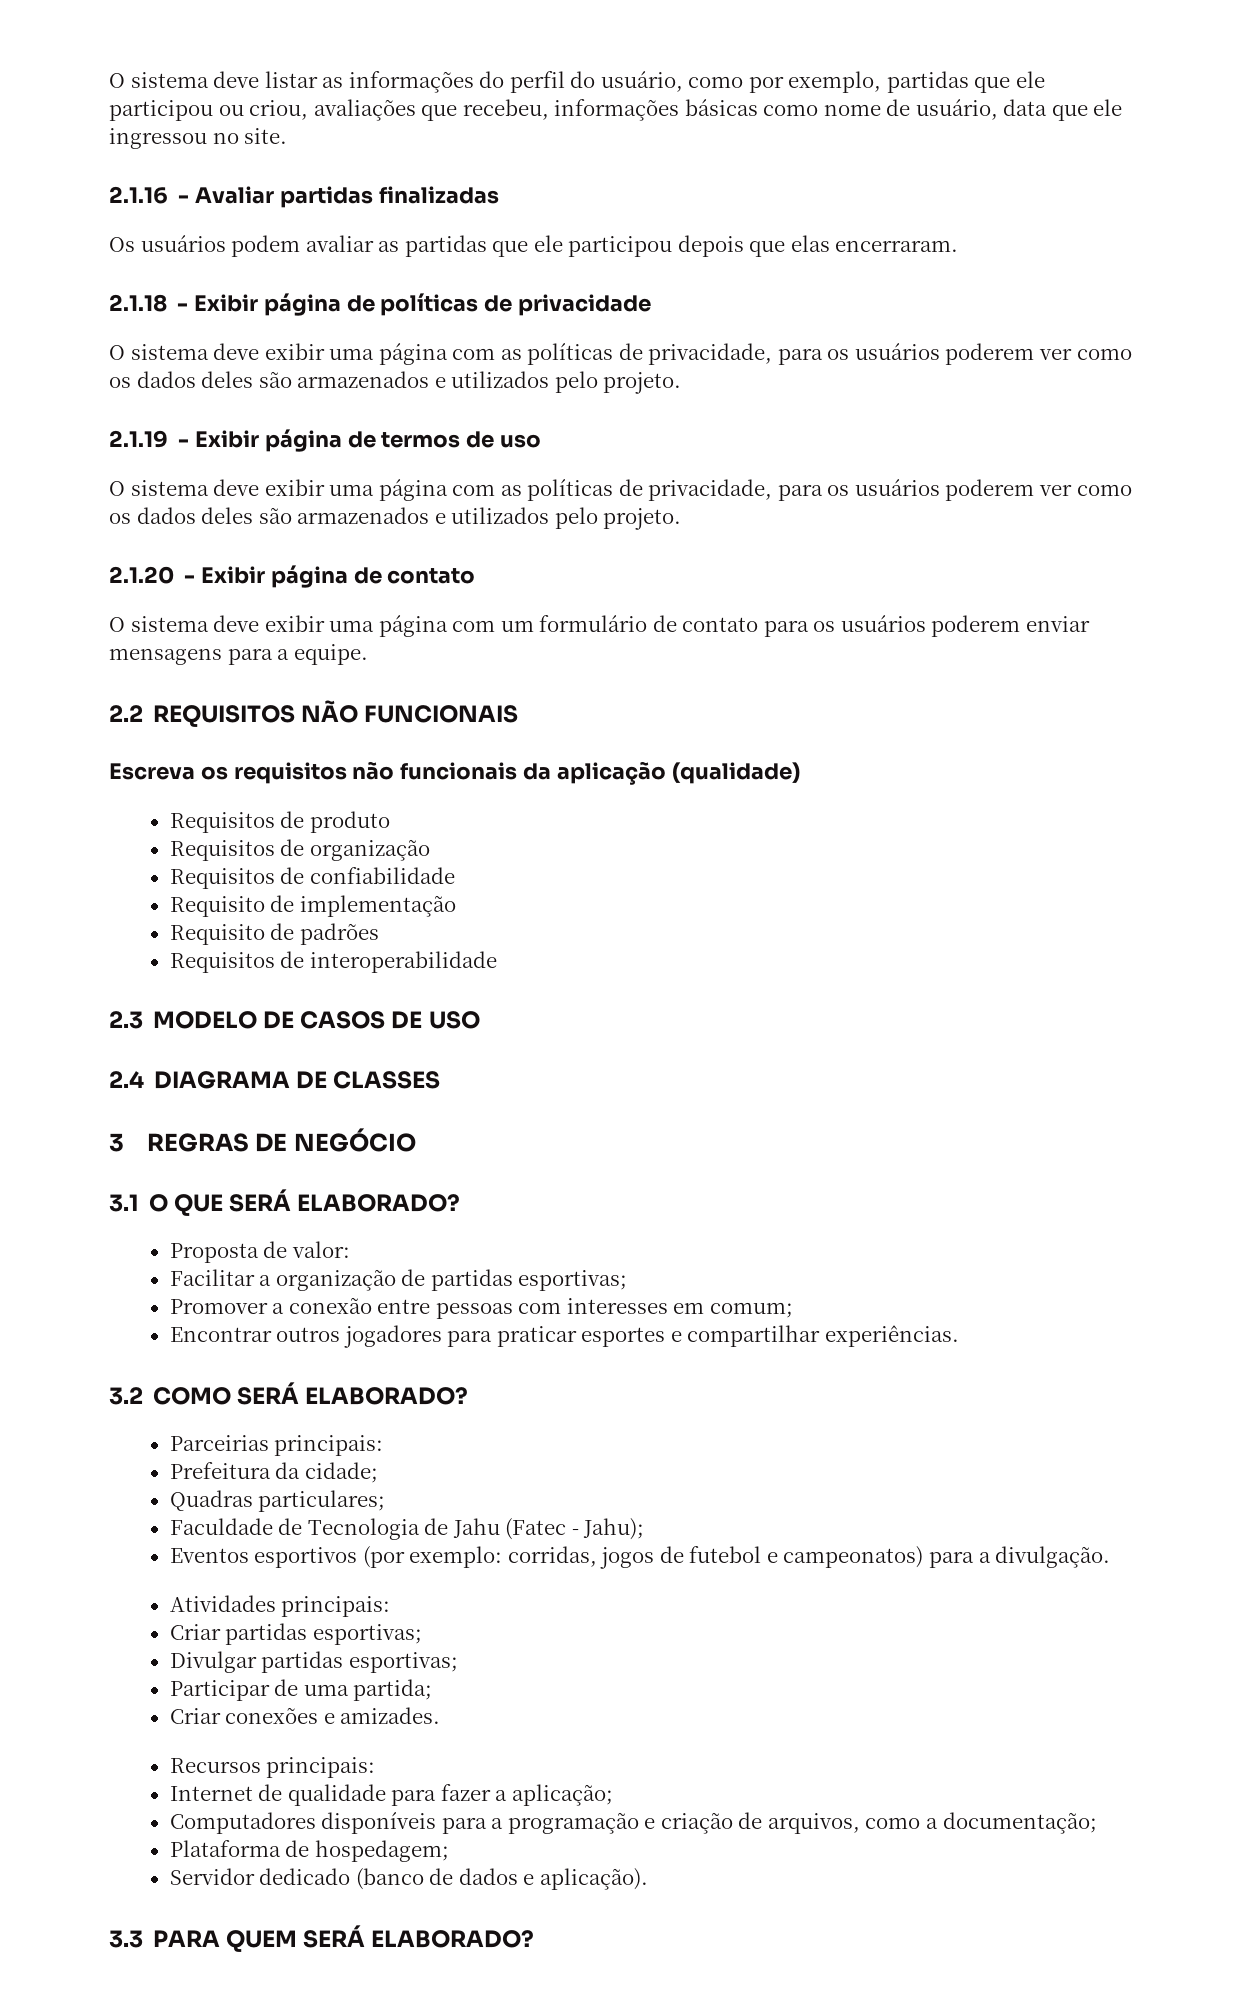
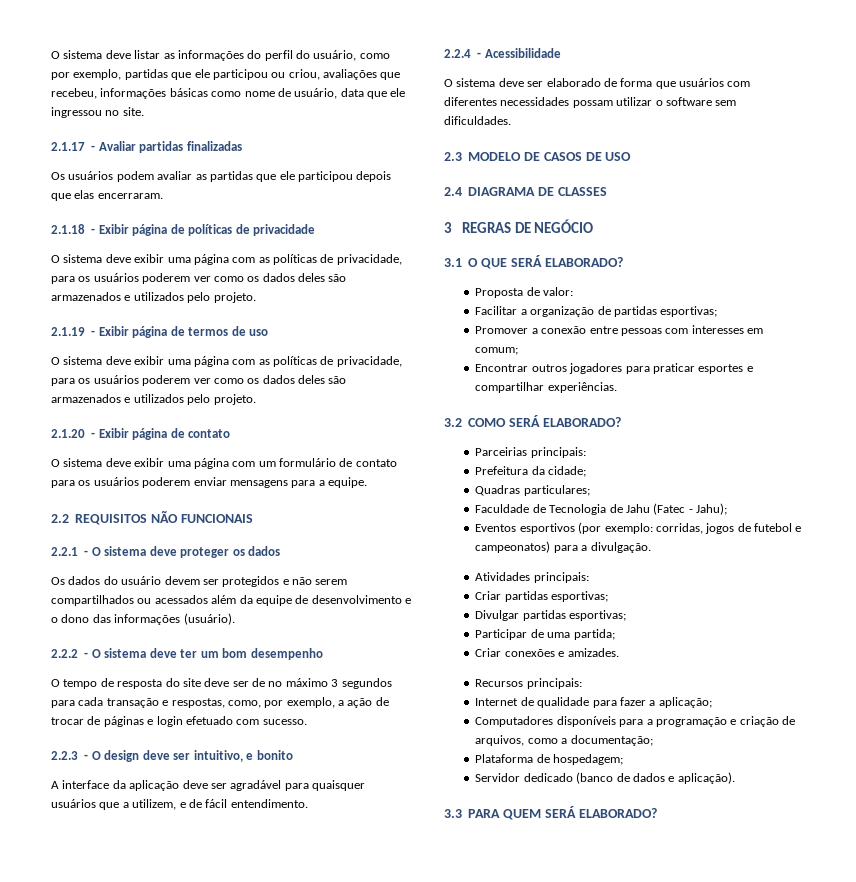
- 2.1.16 - Avaliar partidas finalizadas
+ 2.1.17 - Avaliar partidas finalizadas
- Escreva os requisitos não funcionais da aplicação (qualidade)
- Requisitos de produto
- Requisitos de organização
- Requisitos de confiabilidade
- Requisito de implementação
- Requisito de padrões
- Requisitos de interoperabilidade
+ 2.2.1 - O sistema deve proteger os dados
+ Os dados do usuário devem ser protegidos e não serem compartilhados ou acessados além da equipe de desenvolvimento e o dono das informações (usuário).
+ 2.2.2 - O sistema deve ter um bom desempenho
+ O tempo de resposta do site deve ser de no máximo 3 segundos para cada transação e respostas, como, por exemplo, a ação de trocar de páginas e login efetuado com sucesso.
+ 2.2.3 - O design deve ser intuitivo, e bonito
+ A interface da aplicação deve ser agradável para quaisquer usuários que a utilizem, e de fácil entendimento.
+ 2.2.4 - Acessibilidade
+ O sistema deve ser elaborado de forma que usuários com diferentes necessidades possam utilizar o software sem dificuldades.

